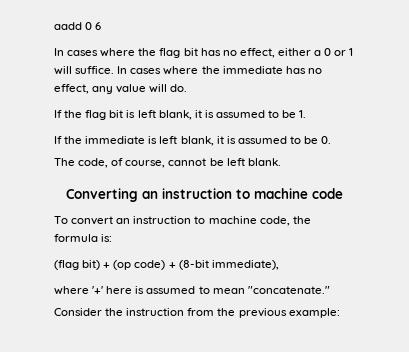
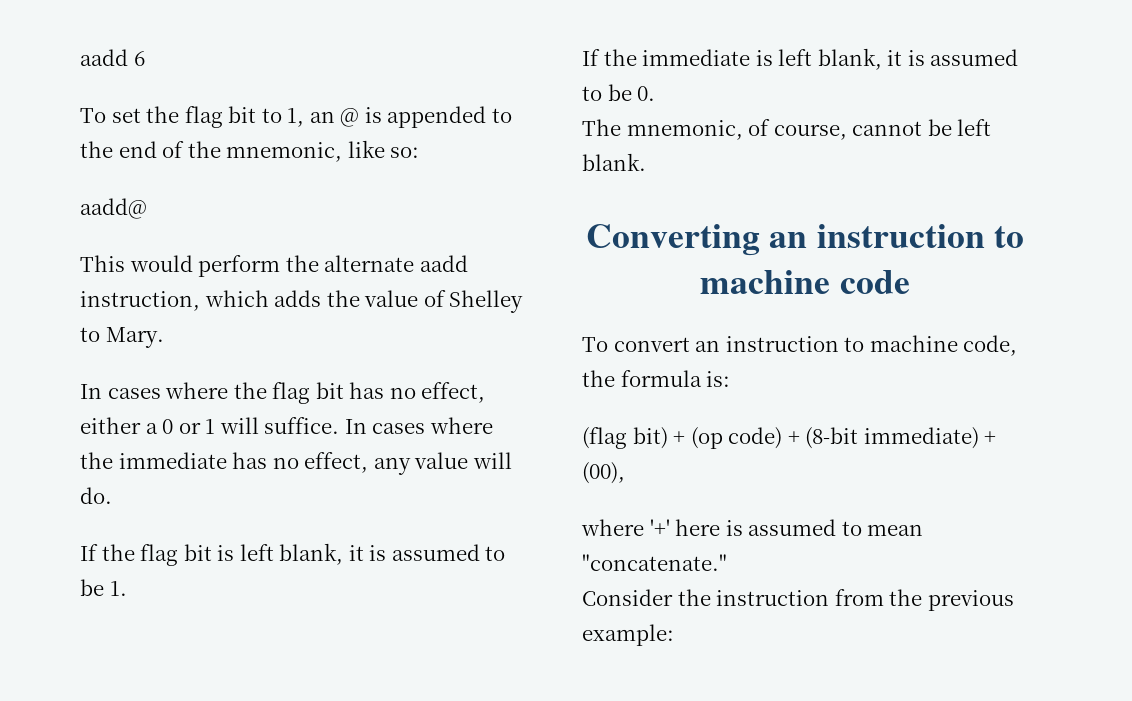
- aadd 0 6
+ aadd 6
+ To set the flag bit to 1, an @ is appended to the end of the mnemonic, like so:
+ aadd@
+ This would perform the alternate aadd instruction, which adds the value of Shelley to Mary.
- The code, of course, cannot be left blank.
+ The mnemonic, of course, cannot be left blank.
- (flag bit) + (op code) + (8-bit immediate),
+ (flag bit) + (op code) + (8-bit immediate) + (00),

